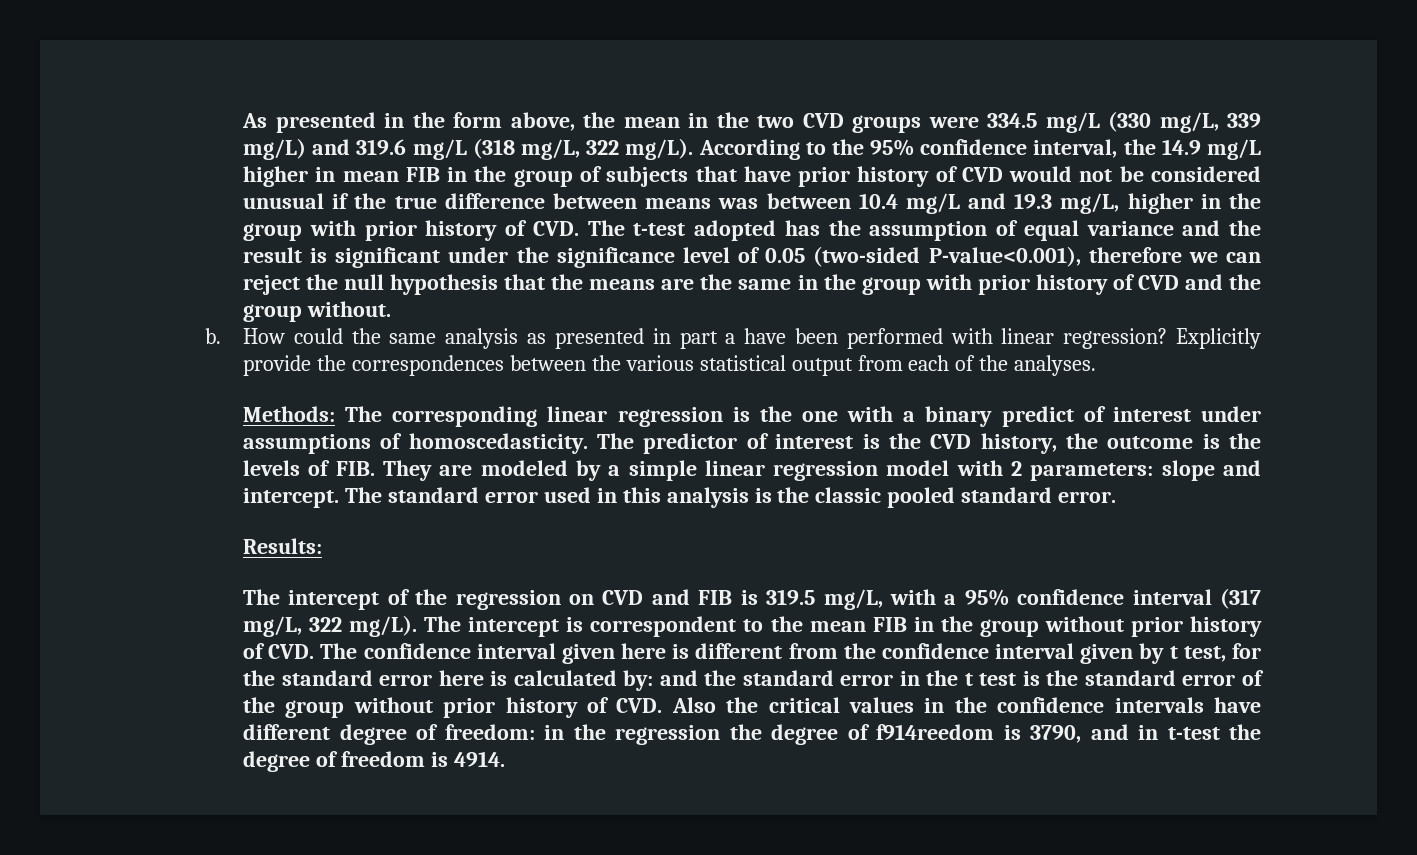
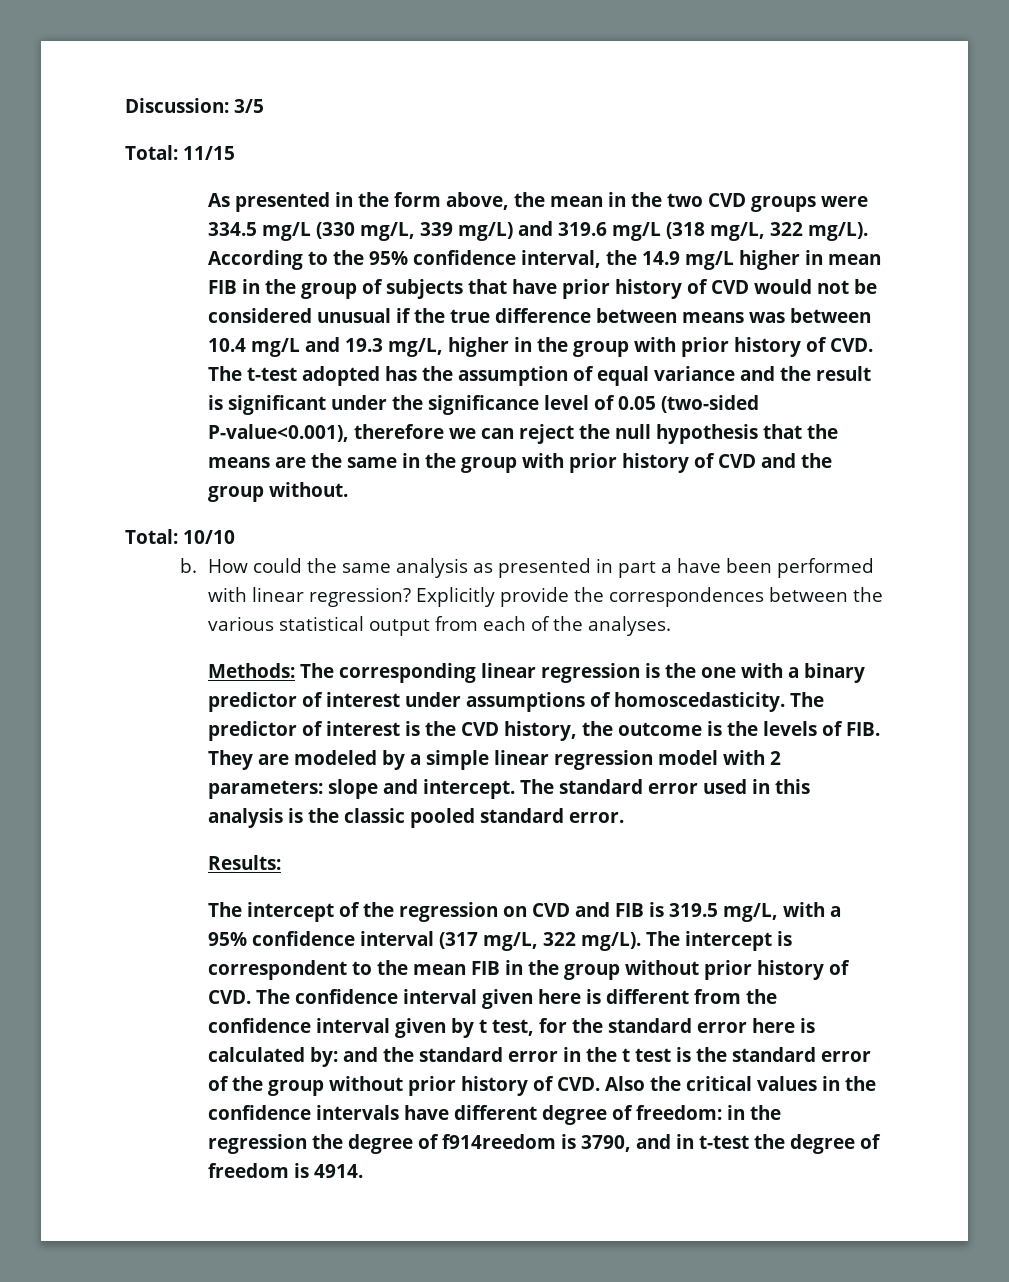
+ Discussion: 3/5
+ Total: 11/15
+ Total: 10/10
- Methods: The corresponding linear regression is the one with a binary predict of interest under assumptions of homoscedasticity.
+ Methods: The corresponding linear regression is the one with a binary predictor of interest under assumptions of homoscedasticity.

